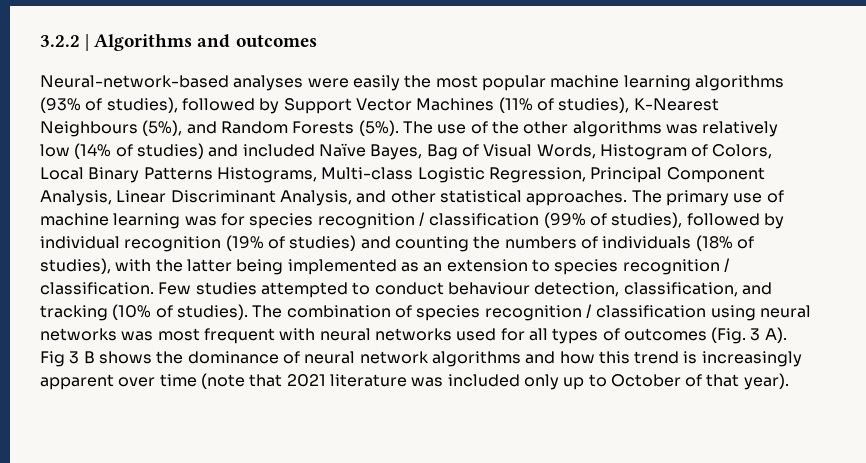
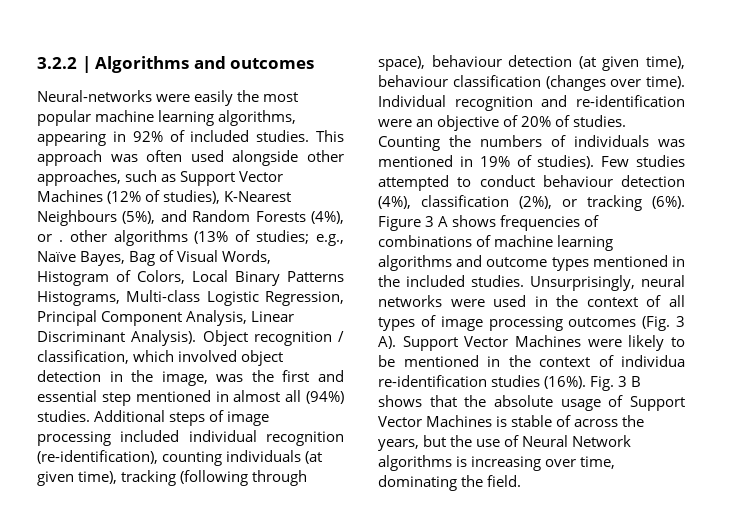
- Neural-network-based analyses were easily the most popular machine learning algorithms (93% of studies), followed by Support Vector Machines (11% of studies), K-Nearest Neighbours (5%), and Random Forests (5%). The use of the other algorithms was relatively low (14% of studies) and included Naïve Bayes, Bag of Visual Words, Histogram of Colors, Local Binary Patterns Histograms, Multi-class Logistic Regression, Principal Component Analysis, Linear Discriminant Analysis, and other statistical approaches. The primary use of machine learning was for species recognition / classification (99% of studies), followed by individual recognition (19% of studies) and counting the numbers of individuals (18% of studies), with the latter being implemented as an extension to species recognition / classification.
+ Neural-networks were easily the most popular machine learning algorithms, appearing in 92% of included studies. This approach was often used alongside other approaches, such as Support Vector Machines (12% of studies), K-Nearest Neighbours (5%), and Random Forests (4%), or . other algorithms (13% of studies; e.g., Naïve Bayes, Bag of Visual Words, Histogram of Colors, Local Binary Patterns Histograms, Multi-class Logistic Regression, Principal Component Analysis, Linear Discriminant Analysis). Object recognition / classification, which involved object detection in the image, was the first and essential step mentioned in almost all (94%) studies. Additional steps of image processing included individual recognition (re-identification), counting individuals (at given time), tracking (following through space), behaviour detection (at given time), behaviour classification (changes over time). Individual recognition and re-identification were an objective of 20% of studies. Counting the numbers of individuals was mentioned in 19% of studies).
- Few studies attempted to conduct behaviour detection, classification, and tracking (10% of studies). The combination of species recognition / classification using neural networks was most frequent with neural networks used for all types of outcomes (Fig. 3 A). Fig 3 B shows the dominance of neural network algorithms and how this trend is increasingly apparent over time (note that 2021 literature was included only up to October of that year).
+ Few studies attempted to conduct behaviour detection (4%), classification (2%), or tracking (6%). Figure 3 A shows frequencies of combinations of machine learning algorithms and outcome types mentioned in the included studies. Unsurprisingly, neural networks were used in the context of all types of image processing outcomes (Fig. 3 A). Support Vector Machines were likely to be mentioned in the context of individua re-identification studies (16%). Fig. 3 B shows that the absolute usage of Support Vector Machines is stable of across the years, but the use of Neural Network algorithms is increasing over time, dominating the field.

